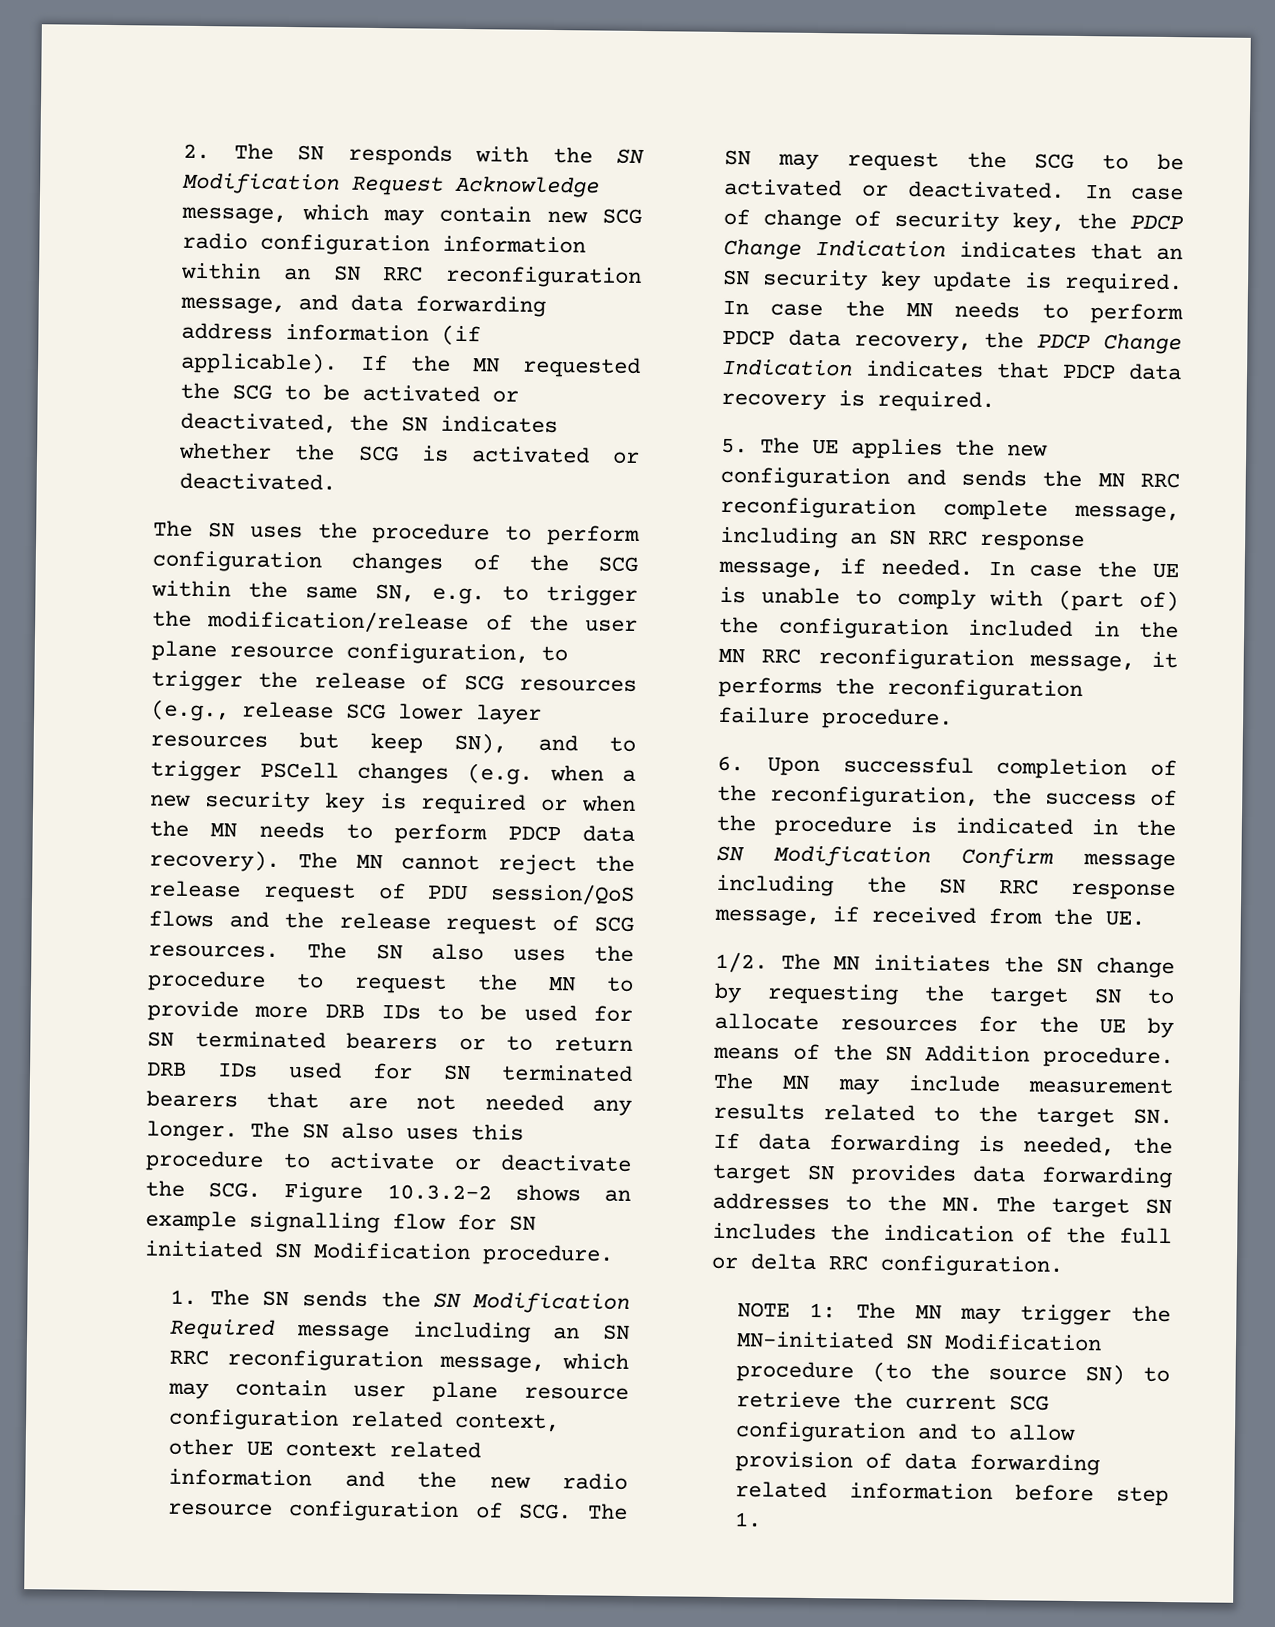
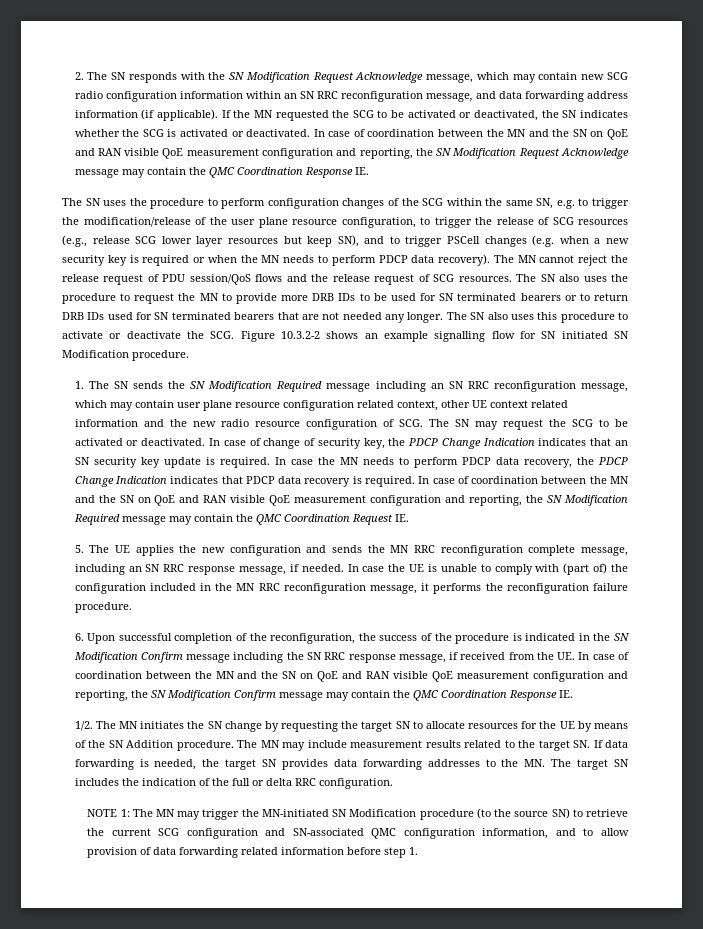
+ In case of coordination between the MN and the SN on QoE and RAN visible QoE measurement configuration and reporting, the SN Modification Request Acknowledge message may contain the QMC Coordination Response IE.
+ In case of coordination between the MN and the SN on QoE and RAN visible QoE measurement configuration and reporting, the SN Modification Required message may contain the QMC Coordination Request IE.
- 6. Upon successful completion of the reconfiguration, the success of the procedure is indicated in the SN Modification Confirm message including the SN RRC response message, if received from the UE.
+ 6. Upon successful completion of the reconfiguration, the success of the procedure is indicated in the SN Modification Confirm message including the SN RRC response message, if received from the UE. In case of coordination between the MN and the SN on QoE and RAN visible QoE measurement configuration and reporting, the SN Modification Confirm message may contain the QMC Coordination Response IE.
- NOTE 1: The MN may trigger the MN-initiated SN Modification procedure (to the source SN) to retrieve the current SCG configuration and to allow provision of data forwarding related information before step 1.
+ NOTE 1: The MN may trigger the MN-initiated SN Modification procedure (to the source SN) to retrieve the current SCG configuration and SN-associated QMC configuration information, and to allow provision of data forwarding related information before step 1.

